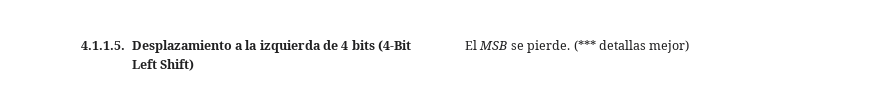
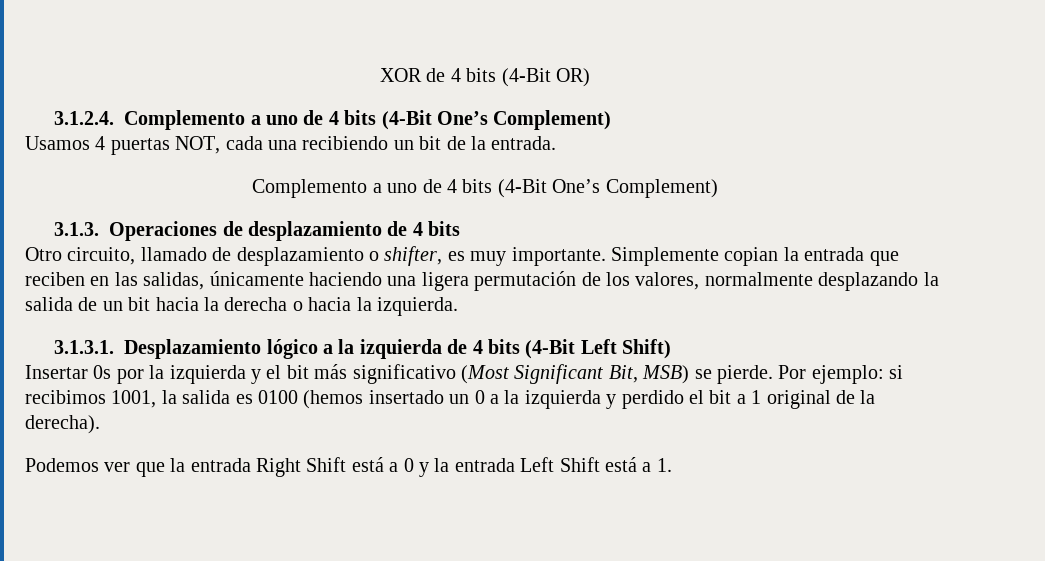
- 4.1.1.5. Desplazamiento a la izquierda de 4 bits (4-Bit Left Shift)
+ XOR de 4 bits (4-Bit OR)
+ 3.1.2.4. Complemento a uno de 4 bits (4-Bit One’s Complement)
+ Usamos 4 puertas NOT, cada una recibiendo un bit de la entrada.
+ Complemento a uno de 4 bits (4-Bit One’s Complement)
+ 3.1.3. Operaciones de desplazamiento de 4 bits
+ Otro circuito, llamado de desplazamiento o shifter, es muy importante. Simplemente copian la entrada que reciben en las salidas, únicamente haciendo una ligera permutación de los valores, normalmente desplazando la salida de un bit hacia la derecha o hacia la izquierda.
+ 3.1.3.1. Desplazamiento lógico a la izquierda de 4 bits (4-Bit Left Shift)
- El MSB se pierde. (*** detallas mejor)
+ Insertar 0s por la izquierda y el bit más significativo (Most Significant Bit, MSB) se pierde. Por ejemplo: si recibimos 1001, la salida es 0100 (hemos insertado un 0 a la izquierda y perdido el bit a 1 original de la derecha).
+ Podemos ver que la entrada Right Shift está a 0 y la entrada Left Shift está a 1.

